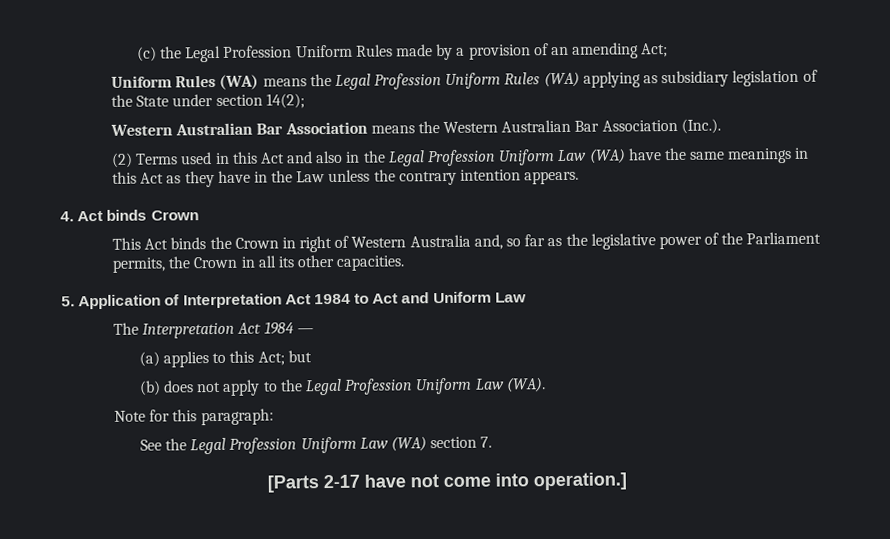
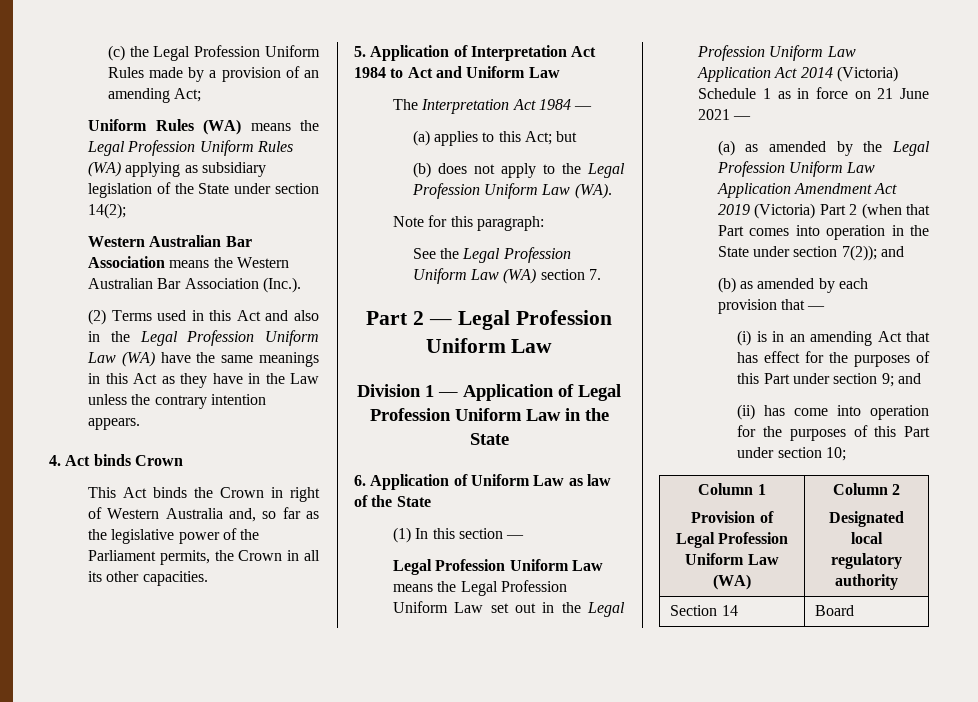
- [Parts 2-17 have not come into operation.]
+ Part 2 — Legal Profession Uniform Law
+ Division 1 — Application of Legal Profession Uniform Law in the State
+ 6. Application of Uniform Law as law of the State
+ (1) In this section —
+ Legal Profession Uniform Law means the Legal Profession Uniform Law set out in the Legal Profession Uniform Law Application Act 2014 (Victoria) Schedule 1 as in force on 21 June 2021 —
+ (a) as amended by the Legal Profession Uniform Law Application Amendment Act 2019 (Victoria) Part 2 (when that Part comes into operation in the State under section 7(2)); and
+ (b) as amended by each provision that —
+ (i) is in an amending Act that has effect for the purposes of this Part under section 9; and
+ (ii) has come into operation for the purposes of this Part under section 10;
+ Column 1
+ Provision of Legal Profession Uniform Law (WA) | Column 2
+ Designated local regulatory authority
+ Section 14 | Board

